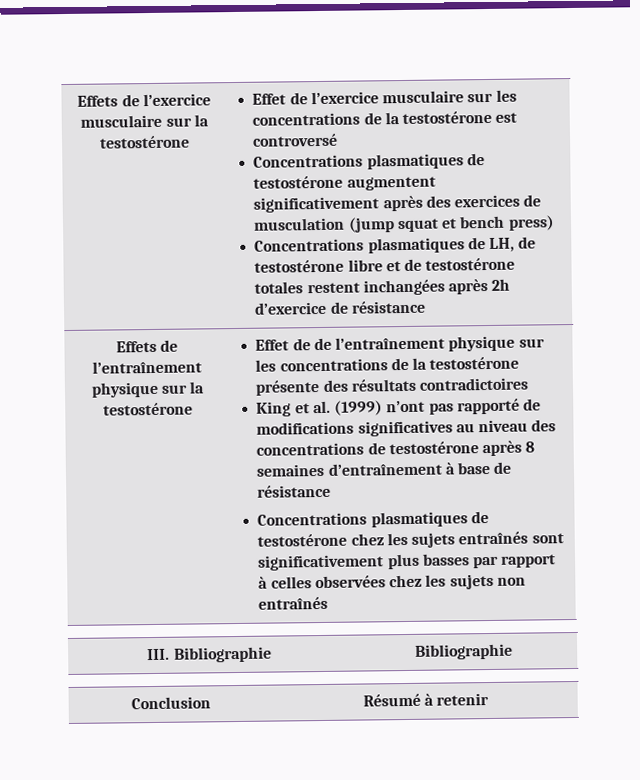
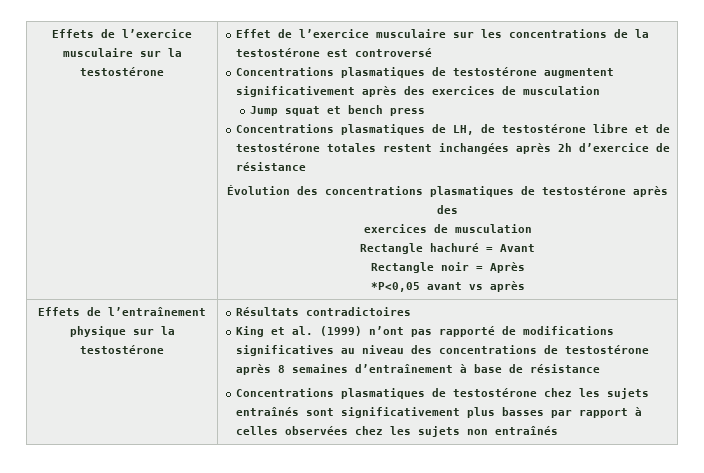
- Concentrations plasmatiques de testostérone augmentent significativement après des exercices de musculation (jump squat et bench press)
+ Concentrations plasmatiques de testostérone augmentent significativement après des exercices de musculation
+ Jump squat et bench press
+ Évolution des concentrations plasmatiques de testostérone après des
+ exercices de musculation
+ Rectangle hachuré = Avant
+ Rectangle noir = Après
+ *P<0,05 avant vs après
- Effet de de l’entraînement physique sur les concentrations de la testostérone présente des résultats contradictoires
+ Résultats contradictoires
- III. Bibliographie | Bibliographie
- Conclusion | Résumé à retenir

